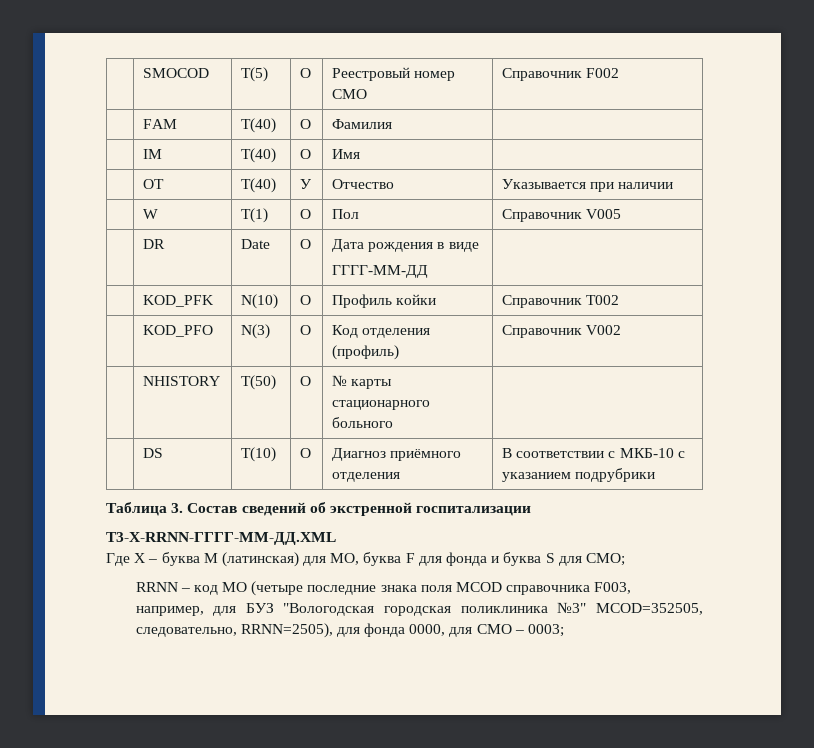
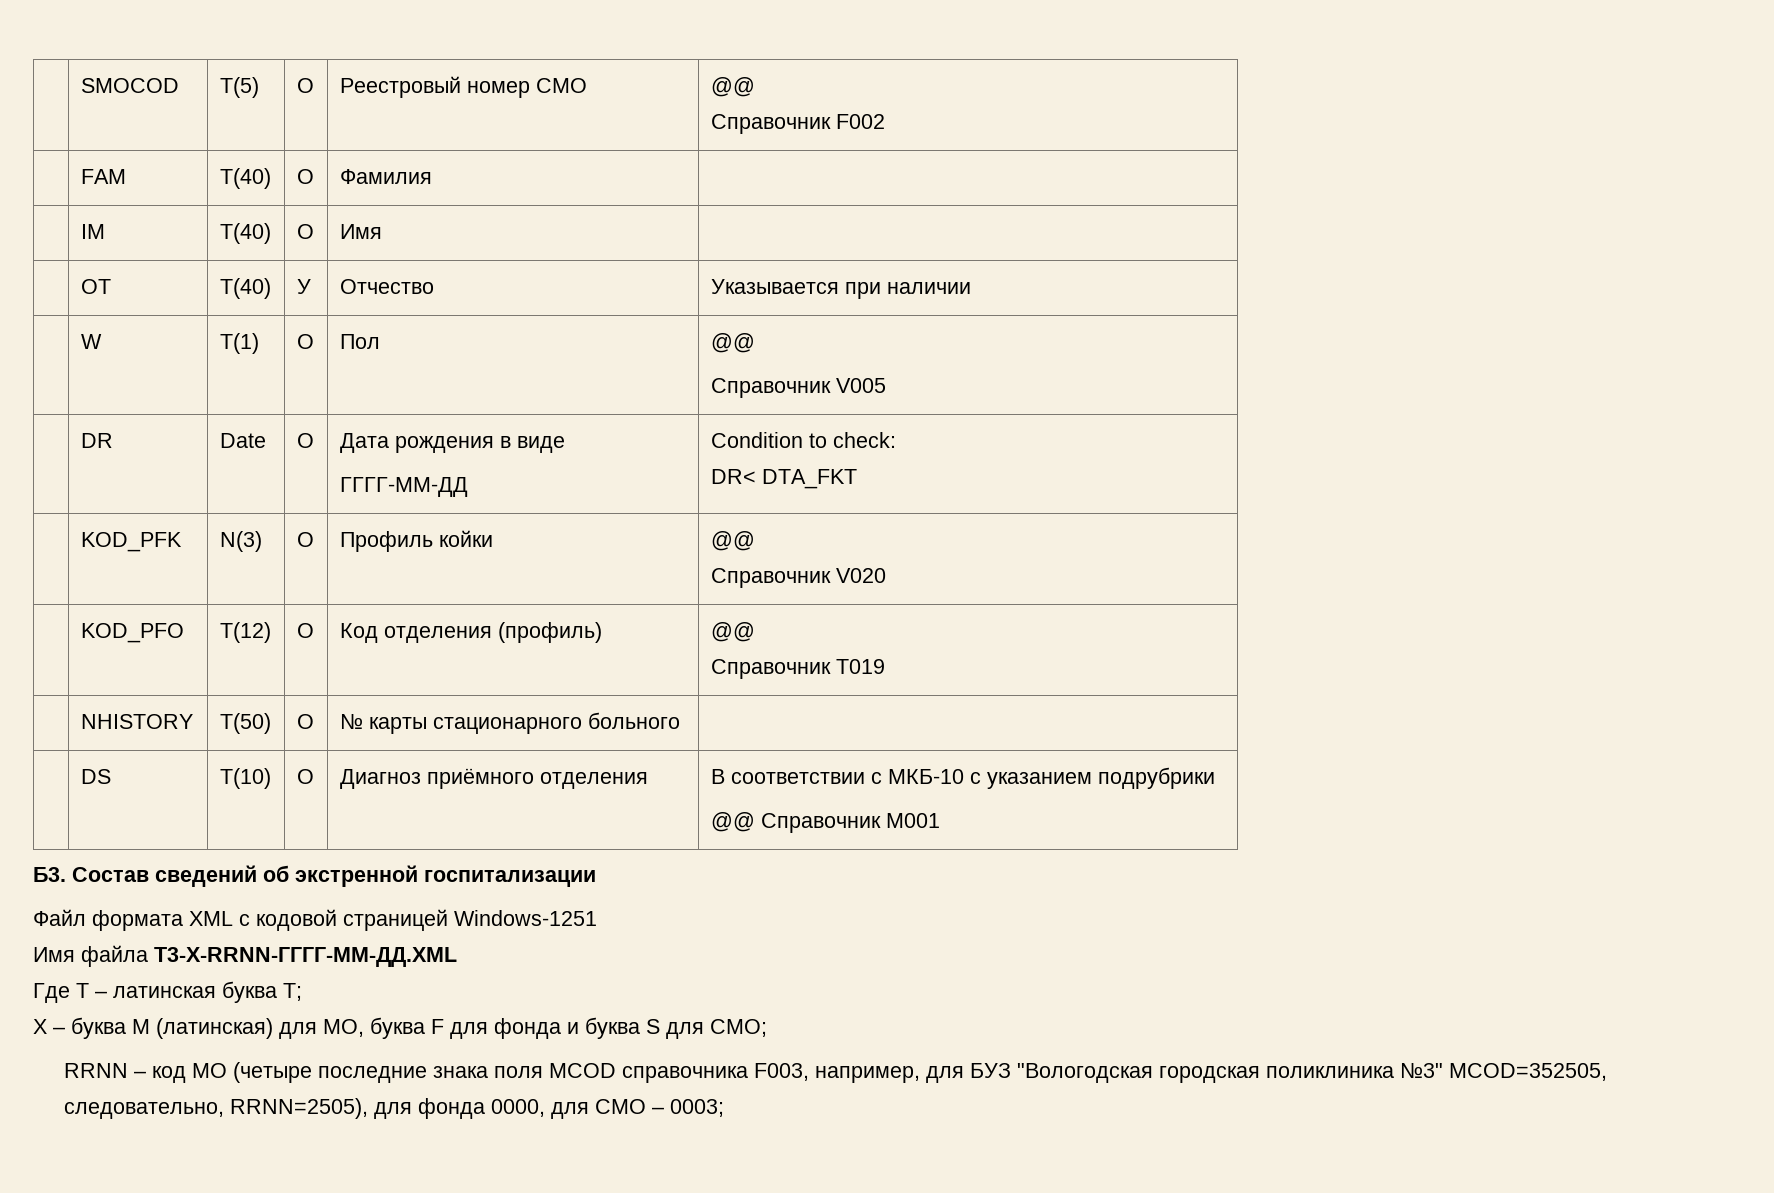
- | SMOCOD | T(5) | О | Реестровый номер СМО | Справочник F002
+ | SMOCOD | T(5) | О | Реестровый номер СМО | @@
+ Справочник F002
- | W | T(1) | О | Пол | Справочник V005
+ | W | T(1) | О | Пол | @@
+ Справочник V005
  | DR | Date | О | Дата рождения в виде
- ГГГГ-ММ-ДД |
+ ГГГГ-ММ-ДД | Condition to check:
+ DR< DTA_FKT
- | KOD_PFK | N(10) | О | Профиль койки | Справочник T002
+ | KOD_PFK | N(3) | О | Профиль койки | @@
+ Справочник V020
- | KOD_PFO | N(3) | О | Код отделения (профиль) | Справочник V002
+ | KOD_PFO | T(12) | О | Код отделения (профиль) | @@
+ Справочник T019
  | DS | T(10) | О | Диагноз приёмного отделения | В соответствии с МКБ-10 с указанием подрубрики
- Таблица 3. Состав сведений об экстренной госпитализации
+ @@ Справочник M001
+ Б3. Состав сведений об экстренной госпитализации
- T3-X-RRNN-ГГГГ-MM-ДД.XML
- Где Х – буква М (латинская) для МО, буква F для фонда и буква S для СМО;
+ Файл формата XML с кодовой страницей Windows-1251
+ Имя файла T3-X-RRNN-ГГГГ-MM-ДД.XML
+ Где T – латинская буква T;
+ Х – буква М (латинская) для МО, буква F для фонда и буква S для СМО;

